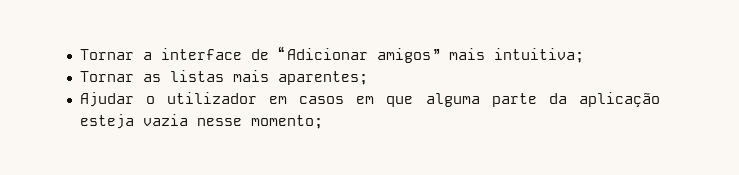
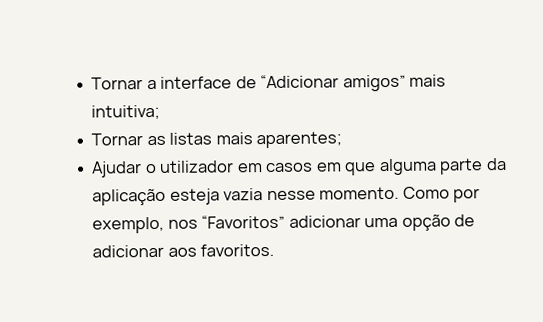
- Ajudar o utilizador em casos em que alguma parte da aplicação esteja vazia nesse momento;
+ Ajudar o utilizador em casos em que alguma parte da aplicação esteja vazia nesse momento. Como por exemplo, nos “Favoritos” adicionar uma opção de adicionar aos favoritos.

